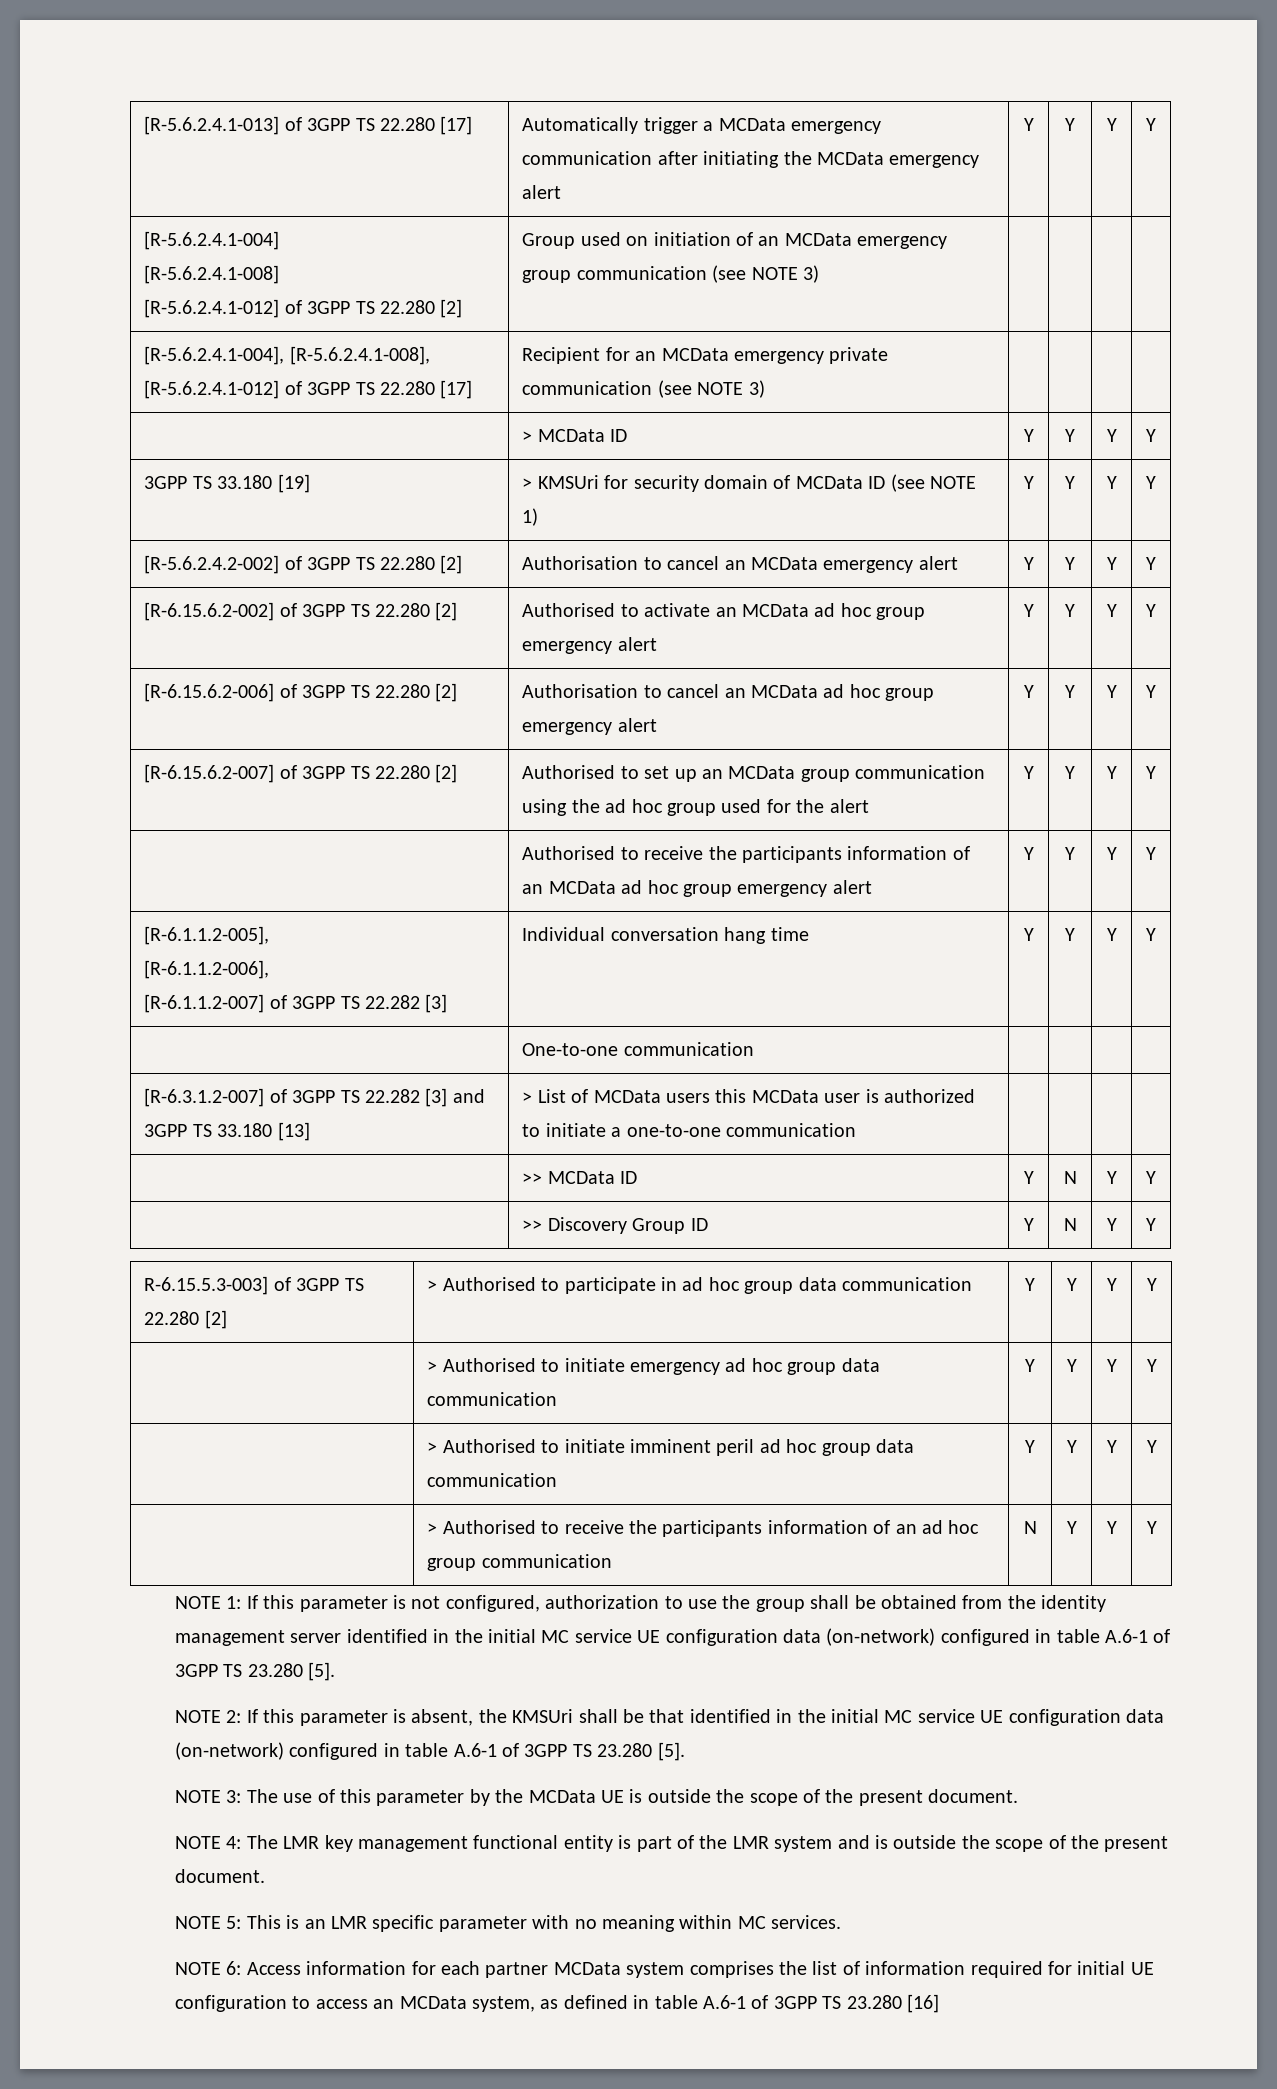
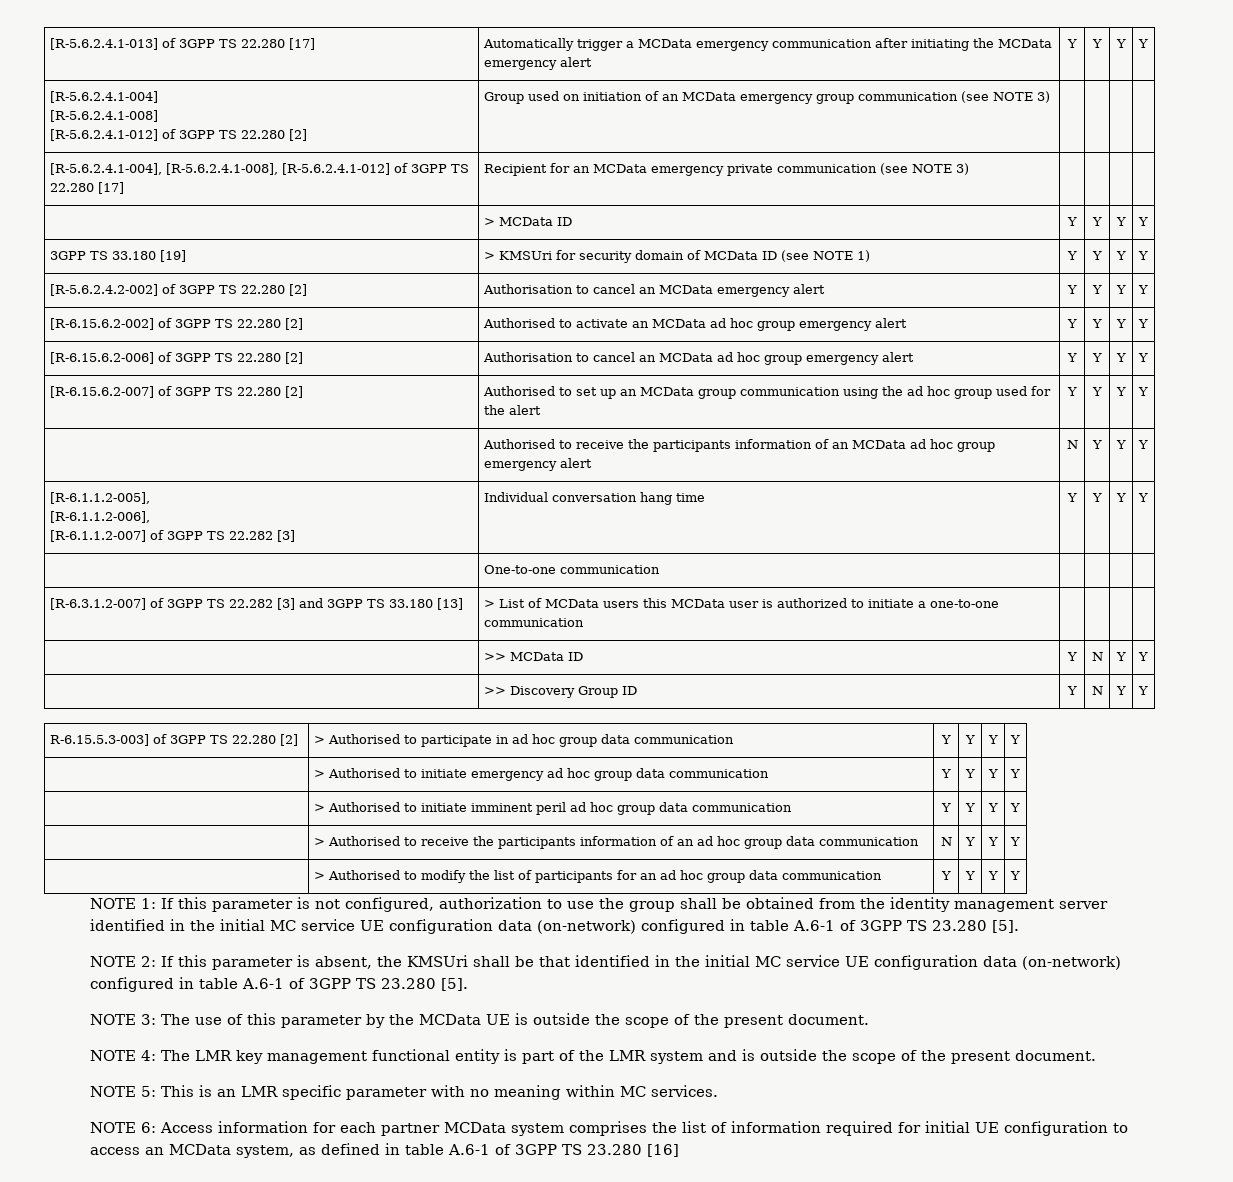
- | Authorised to receive the participants information of an MCData ad hoc group emergency alert | Y | Y | Y | Y
+ | Authorised to receive the participants information of an MCData ad hoc group emergency alert | N | Y | Y | Y
- | > Authorised to receive the participants information of an ad hoc group communication | N | Y | Y | Y
+ | > Authorised to receive the participants information of an ad hoc group data communication | N | Y | Y | Y
+ | > Authorised to modify the list of participants for an ad hoc group data communication | Y | Y | Y | Y

